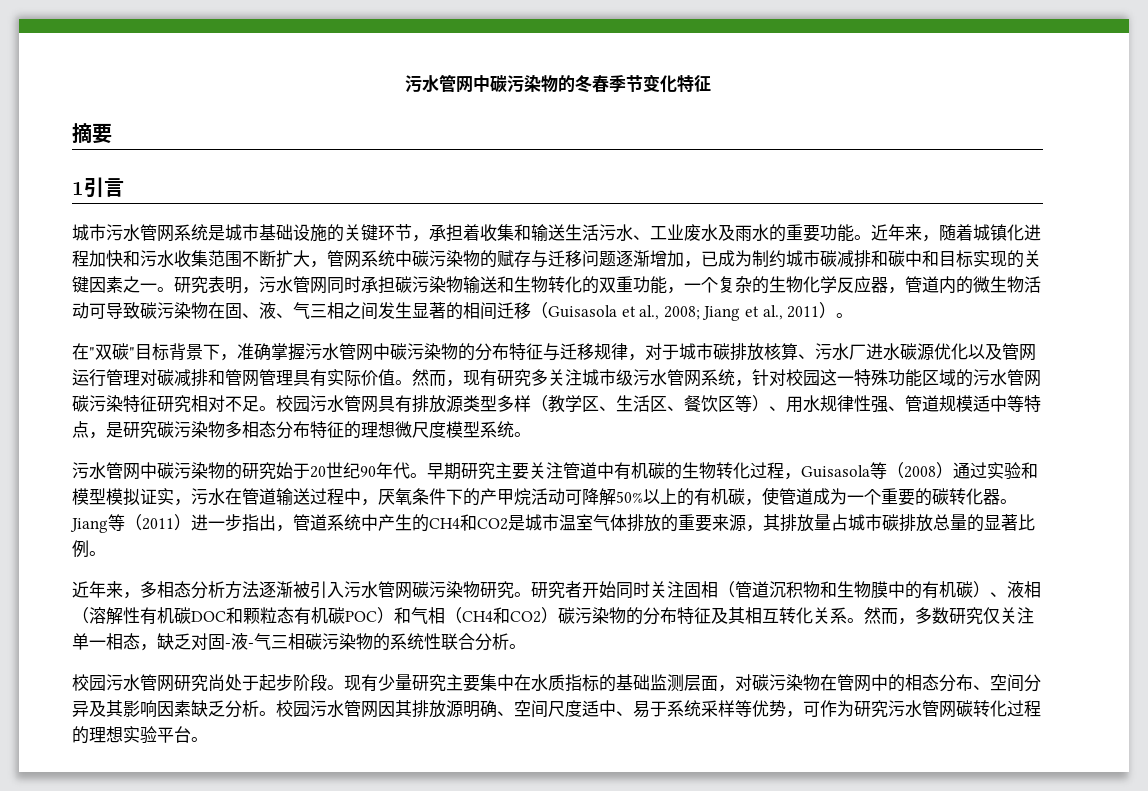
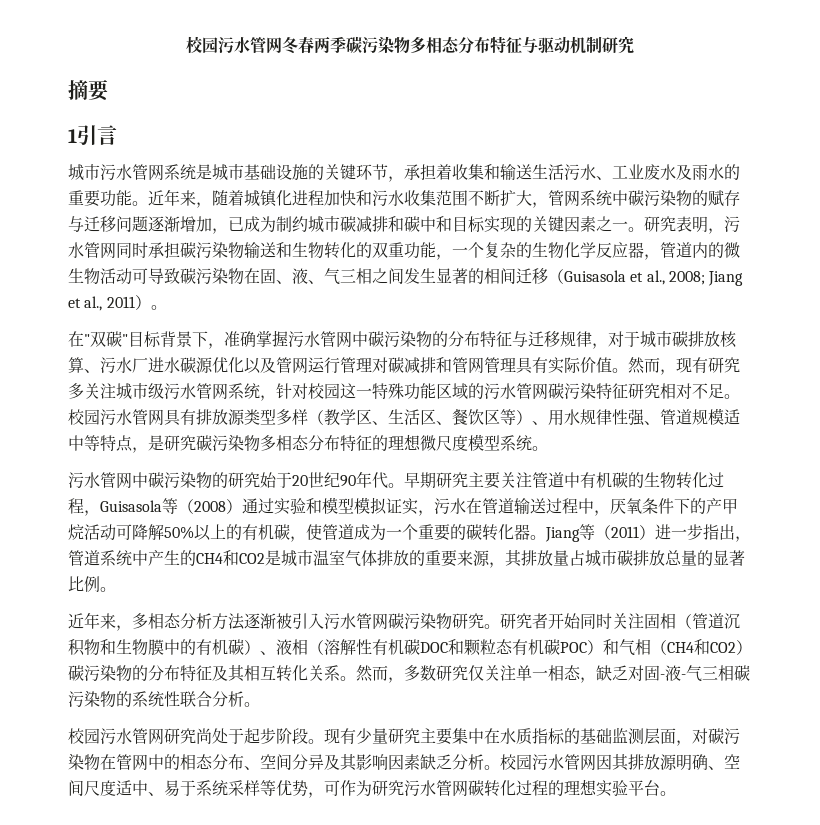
- 污水管网中碳污染物的冬春季节变化特征
+ 校园污水管网冬春两季碳污染物多相态分布特征与驱动机制研究

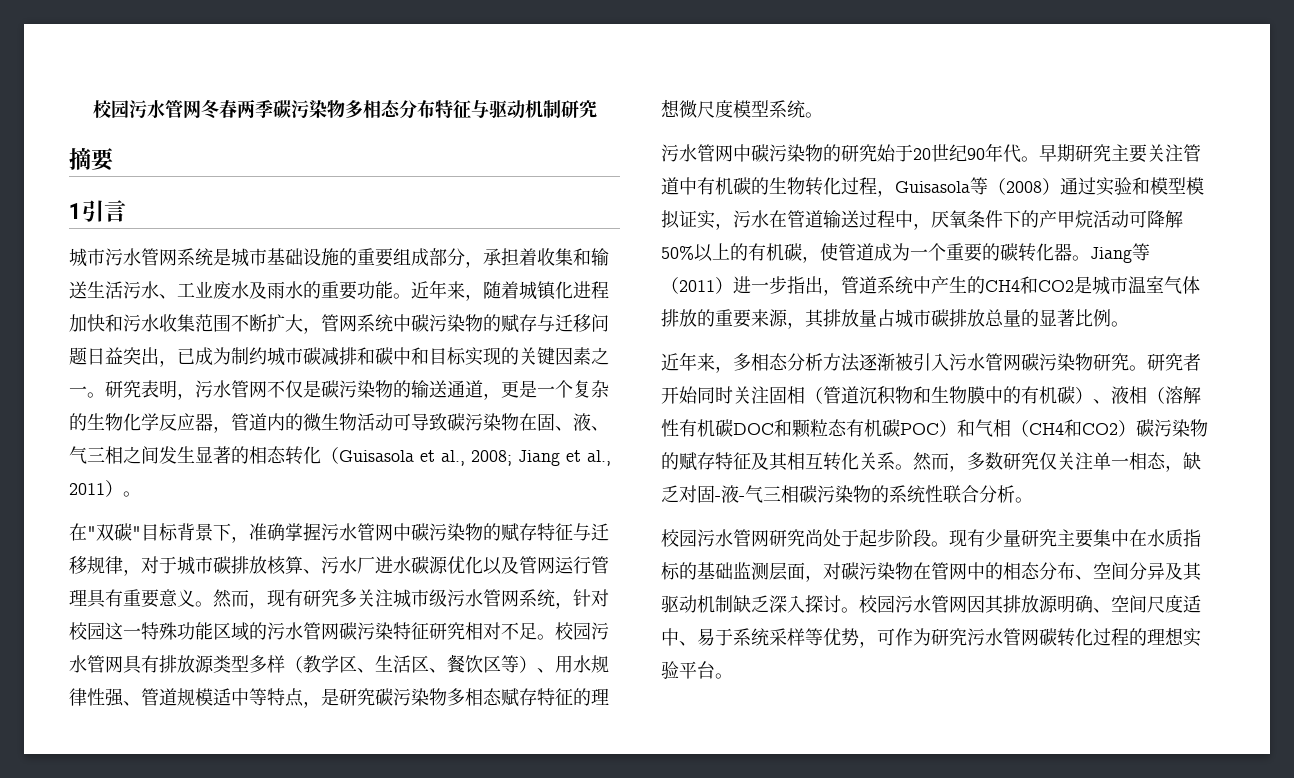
- 城市污水管网系统是城市基础设施的关键环节，承担着收集和输送生活污水、工业废水及雨水的重要功能。
+ 城市污水管网系统是城市基础设施的重要组成部分，承担着收集和输送生活污水、工业废水及雨水的重要功能。
- 近年来，随着城镇化进程加快和污水收集范围不断扩大，管网系统中碳污染物的赋存与迁移问题逐渐增加，已成为制约城市碳减排和碳中和目标实现的关键因素之一。
+ 近年来，随着城镇化进程加快和污水收集范围不断扩大，管网系统中碳污染物的赋存与迁移问题日益突出，已成为制约城市碳减排和碳中和目标实现的关键因素之一。
- 研究表明，污水管网同时承担碳污染物输送和生物转化的双重功能，一个复杂的生物化学反应器，管道内的微生物活动可导致碳污染物在固、液、气三相之间发生显著的相间迁移（Guisasola et al., 2008; Jiang et al., 2011）。
+ 研究表明，污水管网不仅是碳污染物的输送通道，更是一个复杂的生物化学反应器，管道内的微生物活动可导致碳污染物在固、液、气三相之间发生显著的相态转化（Guisasola et al., 2008; Jiang et al., 2011）。
- 在"双碳"目标背景下，准确掌握污水管网中碳污染物的分布特征与迁移规律，对于城市碳排放核算、污水厂进水碳源优化以及管网运行管理对碳减排和管网管理具有实际价值。
+ 在"双碳"目标背景下，准确掌握污水管网中碳污染物的赋存特征与迁移规律，对于城市碳排放核算、污水厂进水碳源优化以及管网运行管理具有重要意义。
- 校园污水管网具有排放源类型多样（教学区、生活区、餐饮区等）、用水规律性强、管道规模适中等特点，是研究碳污染物多相态分布特征的理想微尺度模型系统。
+ 校园污水管网具有排放源类型多样（教学区、生活区、餐饮区等）、用水规律性强、管道规模适中等特点，是研究碳污染物多相态赋存特征的理想微尺度模型系统。
- 研究者开始同时关注固相（管道沉积物和生物膜中的有机碳）、液相（溶解性有机碳DOC和颗粒态有机碳POC）和气相（CH4和CO2）碳污染物的分布特征及其相互转化关系。
+ 研究者开始同时关注固相（管道沉积物和生物膜中的有机碳）、液相（溶解性有机碳DOC和颗粒态有机碳POC）和气相（CH4和CO2）碳污染物的赋存特征及其相互转化关系。
- 现有少量研究主要集中在水质指标的基础监测层面，对碳污染物在管网中的相态分布、空间分异及其影响因素缺乏分析。
+ 现有少量研究主要集中在水质指标的基础监测层面，对碳污染物在管网中的相态分布、空间分异及其驱动机制缺乏深入探讨。

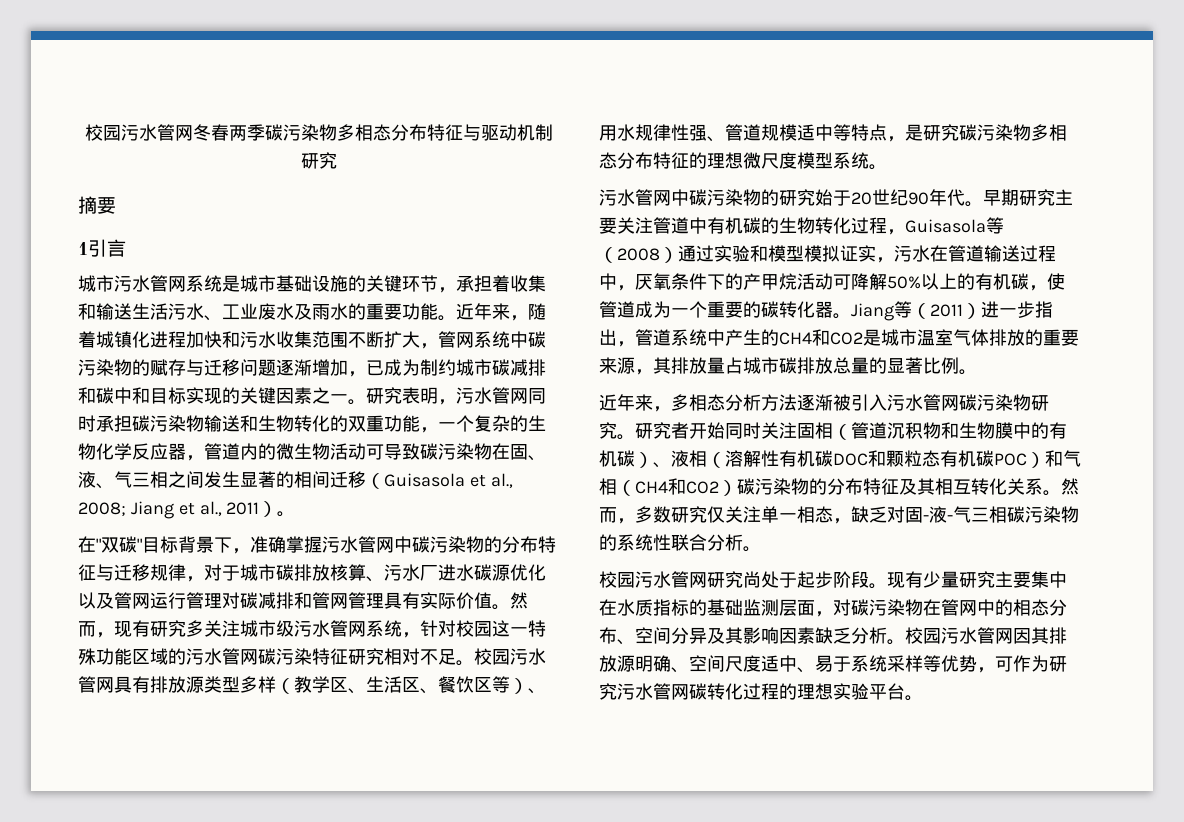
- 城市污水管网系统是城市基础设施的重要组成部分，承担着收集和输送生活污水、工业废水及雨水的重要功能。
+ 城市污水管网系统是城市基础设施的关键环节，承担着收集和输送生活污水、工业废水及雨水的重要功能。
- 近年来，随着城镇化进程加快和污水收集范围不断扩大，管网系统中碳污染物的赋存与迁移问题日益突出，已成为制约城市碳减排和碳中和目标实现的关键因素之一。
+ 近年来，随着城镇化进程加快和污水收集范围不断扩大，管网系统中碳污染物的赋存与迁移问题逐渐增加，已成为制约城市碳减排和碳中和目标实现的关键因素之一。
- 研究表明，污水管网不仅是碳污染物的输送通道，更是一个复杂的生物化学反应器，管道内的微生物活动可导致碳污染物在固、液、气三相之间发生显著的相态转化（Guisasola et al., 2008; Jiang et al., 2011）。
+ 研究表明，污水管网同时承担碳污染物输送和生物转化的双重功能，一个复杂的生物化学反应器，管道内的微生物活动可导致碳污染物在固、液、气三相之间发生显著的相间迁移（Guisasola et al., 2008; Jiang et al., 2011）。
- 在"双碳"目标背景下，准确掌握污水管网中碳污染物的赋存特征与迁移规律，对于城市碳排放核算、污水厂进水碳源优化以及管网运行管理具有重要意义。
+ 在"双碳"目标背景下，准确掌握污水管网中碳污染物的分布特征与迁移规律，对于城市碳排放核算、污水厂进水碳源优化以及管网运行管理对碳减排和管网管理具有实际价值。
- 校园污水管网具有排放源类型多样（教学区、生活区、餐饮区等）、用水规律性强、管道规模适中等特点，是研究碳污染物多相态赋存特征的理想微尺度模型系统。
+ 校园污水管网具有排放源类型多样（教学区、生活区、餐饮区等）、用水规律性强、管道规模适中等特点，是研究碳污染物多相态分布特征的理想微尺度模型系统。
- 研究者开始同时关注固相（管道沉积物和生物膜中的有机碳）、液相（溶解性有机碳DOC和颗粒态有机碳POC）和气相（CH4和CO2）碳污染物的赋存特征及其相互转化关系。
+ 研究者开始同时关注固相（管道沉积物和生物膜中的有机碳）、液相（溶解性有机碳DOC和颗粒态有机碳POC）和气相（CH4和CO2）碳污染物的分布特征及其相互转化关系。
- 现有少量研究主要集中在水质指标的基础监测层面，对碳污染物在管网中的相态分布、空间分异及其驱动机制缺乏深入探讨。
+ 现有少量研究主要集中在水质指标的基础监测层面，对碳污染物在管网中的相态分布、空间分异及其影响因素缺乏分析。

